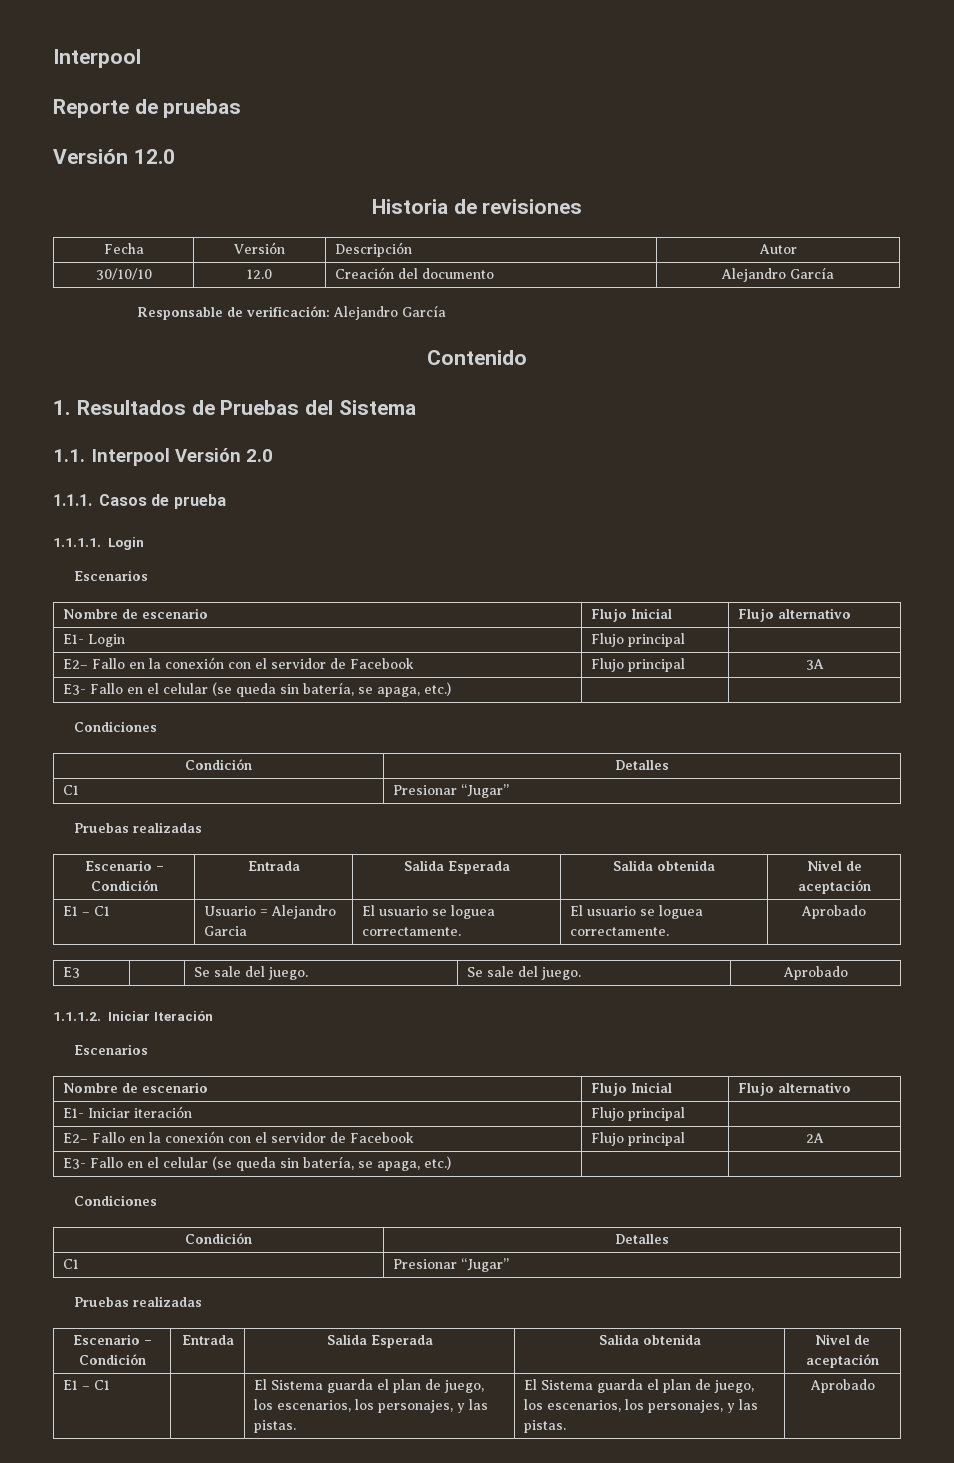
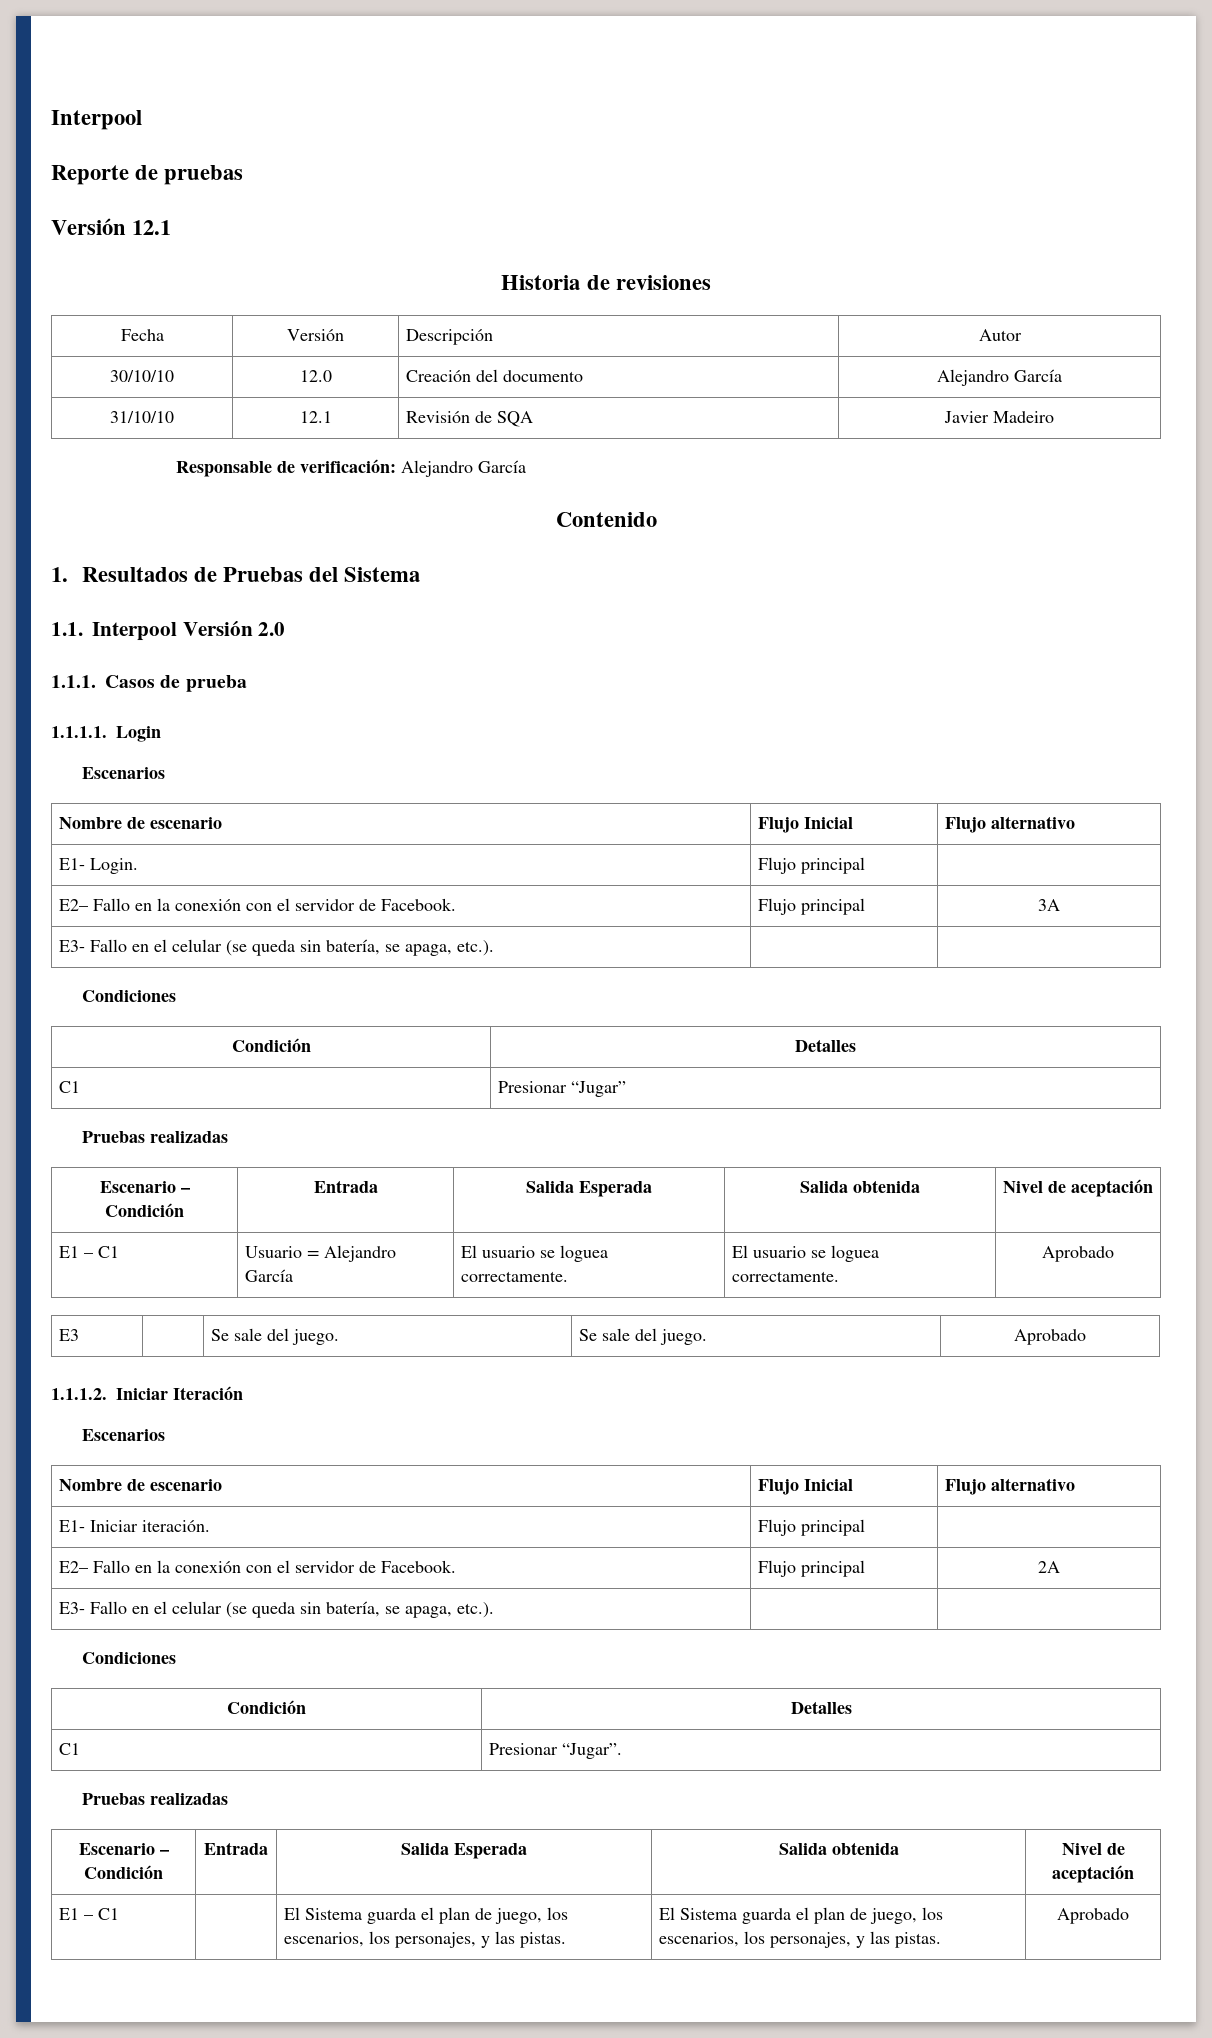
- Versión 12.0
+ Versión 12.1
+ 31/10/10 | 12.1 | Revisión de SQA | Javier Madeiro
- E1- Login | Flujo principal |
+ E1- Login. | Flujo principal |
- E2– Fallo en la conexión con el servidor de Facebook | Flujo principal | 3A
- E3- Fallo en el celular (se queda sin batería, se apaga, etc.) | |
+ E2– Fallo en la conexión con el servidor de Facebook. | Flujo principal | 3A
+ E3- Fallo en el celular (se queda sin batería, se apaga, etc.). | |
- E1 – C1 | Usuario = Alejandro Garcia | El usuario se loguea correctamente. | El usuario se loguea correctamente. | Aprobado
+ E1 – C1 | Usuario = Alejandro García | El usuario se loguea correctamente. | El usuario se loguea correctamente. | Aprobado
- E1- Iniciar iteración | Flujo principal |
+ E1- Iniciar iteración. | Flujo principal |
- E2– Fallo en la conexión con el servidor de Facebook | Flujo principal | 2A
- E3- Fallo en el celular (se queda sin batería, se apaga, etc.) | |
+ E2– Fallo en la conexión con el servidor de Facebook. | Flujo principal | 2A
+ E3- Fallo en el celular (se queda sin batería, se apaga, etc.). | |
  Condiciones
  Condición | Detalles
- C1 | Presionar “Jugar”
+ C1 | Presionar “Jugar”.

